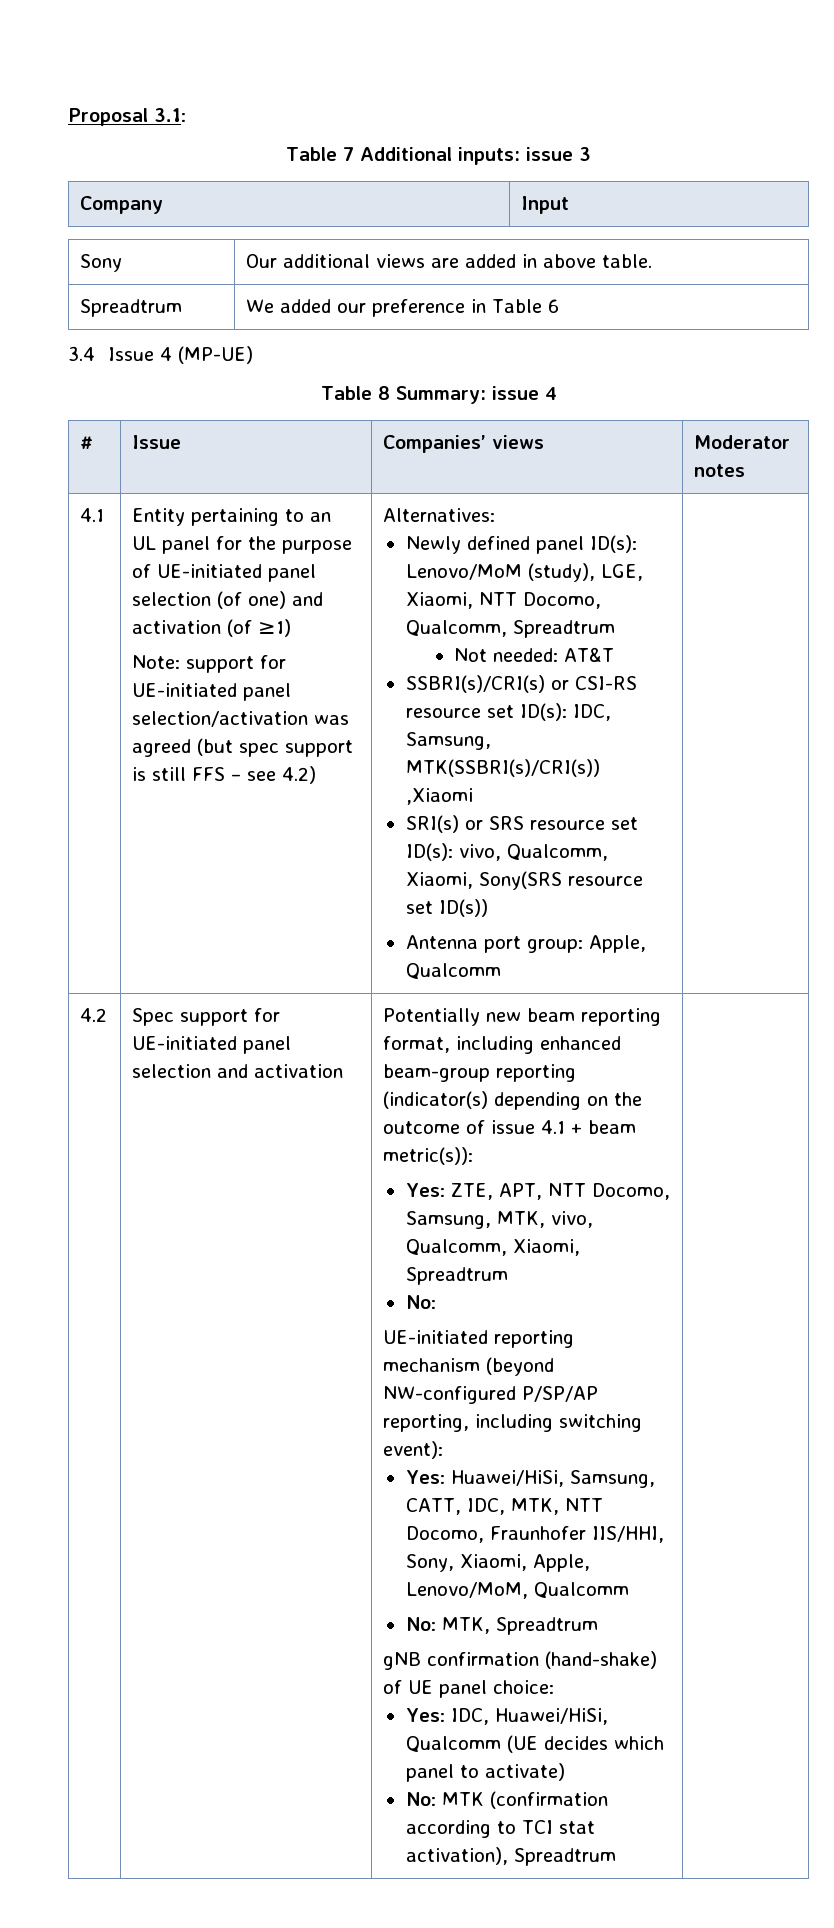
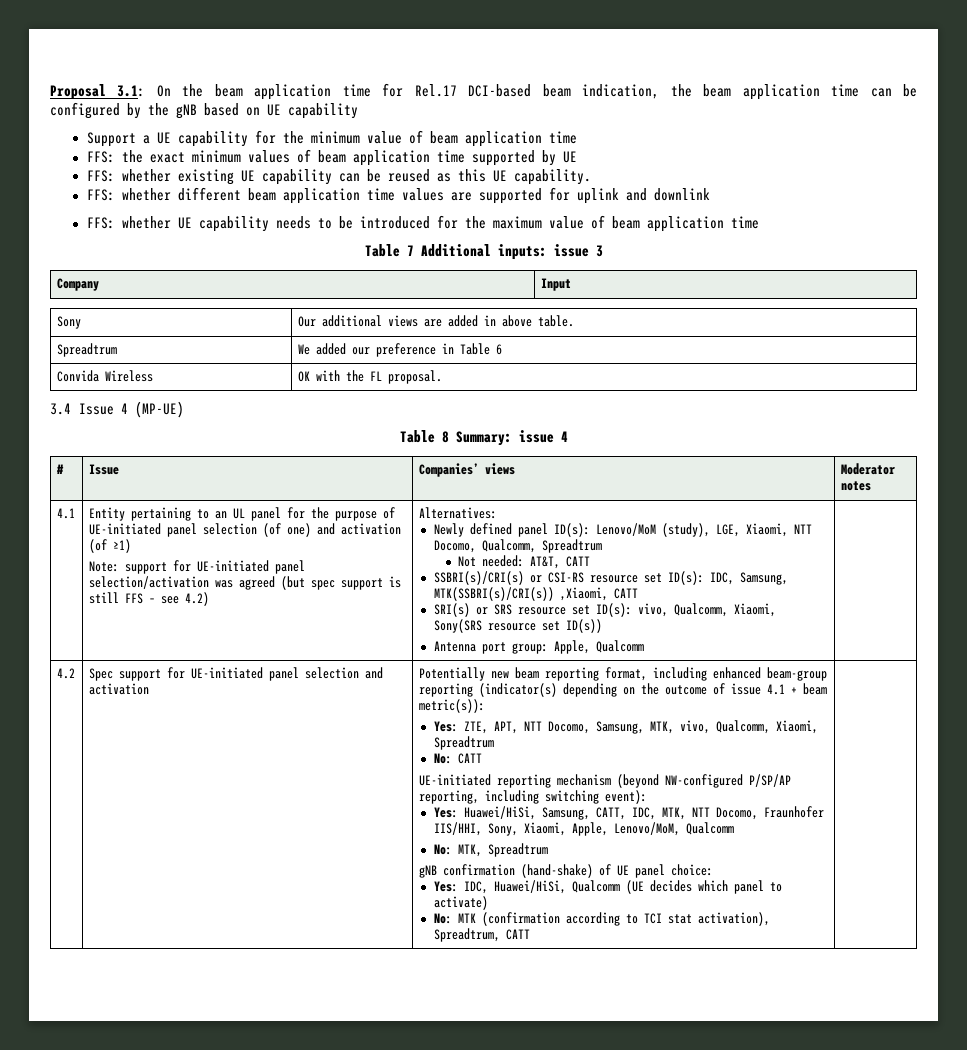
- Proposal 3.1:
+ Proposal 3.1: On the beam application time for Rel.17 DCI-based beam indication, the beam application time can be configured by the gNB based on UE capability
+ Support a UE capability for the minimum value of beam application time
+ FFS: the exact minimum values of beam application time supported by UE
+ FFS: whether existing UE capability can be reused as this UE capability.
+ FFS: whether different beam application time values are supported for uplink and downlink
+ FFS: whether UE capability needs to be introduced for the maximum value of beam application time
+ Convida Wireless | OK with the FL proposal.
- Not needed: AT&T
+ Not needed: AT&T, CATT
- SSBRI(s)/CRI(s) or CSI-RS resource set ID(s): IDC, Samsung, MTK(SSBRI(s)/CRI(s)) ,Xiaomi
+ SSBRI(s)/CRI(s) or CSI-RS resource set ID(s): IDC, Samsung, MTK(SSBRI(s)/CRI(s)) ,Xiaomi, CATT
  Yes: ZTE, APT, NTT Docomo, Samsung, MTK, vivo, Qualcomm, Xiaomi, Spreadtrum
- No:
+ No: CATT
- No: MTK (confirmation according to TCI stat activation), Spreadtrum
+ No: MTK (confirmation according to TCI stat activation), Spreadtrum, CATT

